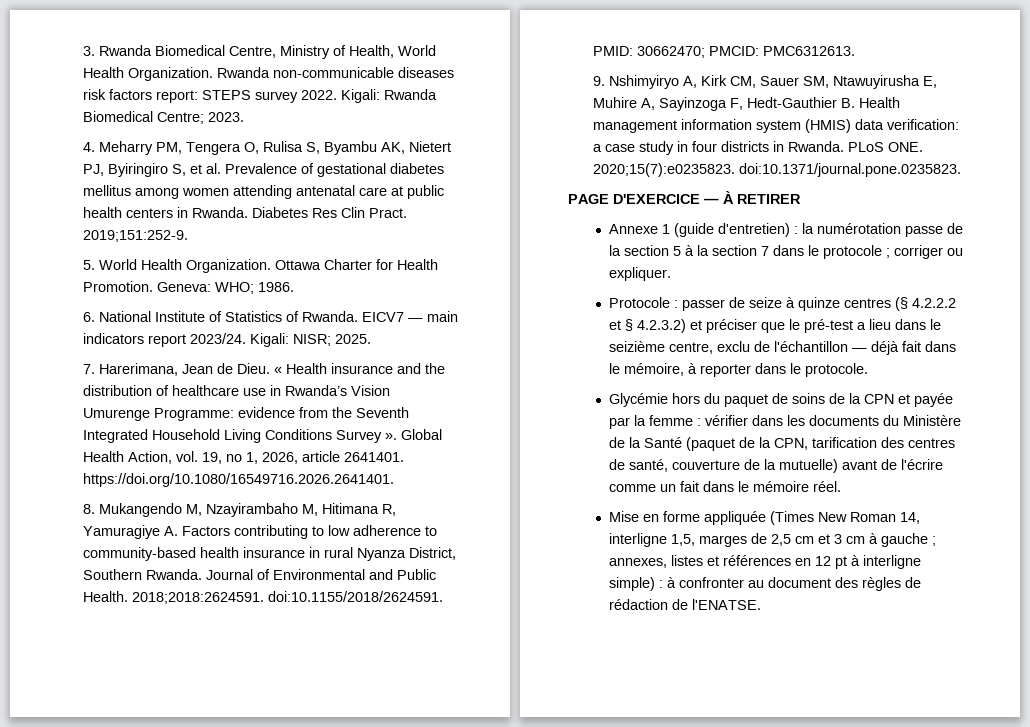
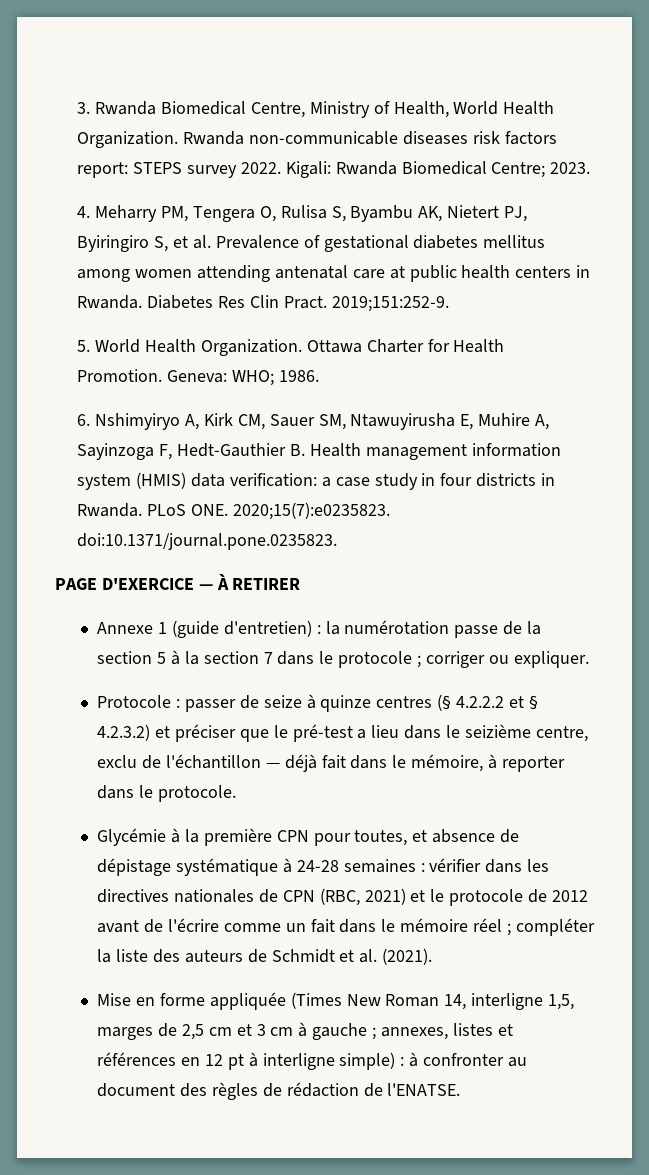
- 6. National Institute of Statistics of Rwanda. EICV7 — main indicators report 2023/24. Kigali: NISR; 2025.
- 7. Harerimana, Jean de Dieu. « Health insurance and the distribution of healthcare use in Rwanda’s Vision Umurenge Programme: evidence from the Seventh Integrated Household Living Conditions Survey ». Global Health Action, vol. 19, no 1, 2026, article 2641401. https://doi.org/10.1080/16549716.2026.2641401.
- 8. Mukangendo M, Nzayirambaho M, Hitimana R, Yamuragiye A. Factors contributing to low adherence to community-based health insurance in rural Nyanza District, Southern Rwanda. Journal of Environmental and Public Health. 2018;2018:2624591. doi:10.1155/2018/2624591. PMID: 30662470; PMCID: PMC6312613.
- 9. Nshimyiryo A, Kirk CM, Sauer SM, Ntawuyirusha E, Muhire A, Sayinzoga F, Hedt-Gauthier B. Health management information system (HMIS) data verification: a case study in four districts in Rwanda.
+ 6. Nshimyiryo A, Kirk CM, Sauer SM, Ntawuyirusha E, Muhire A, Sayinzoga F, Hedt-Gauthier B. Health management information system (HMIS) data verification: a case study in four districts in Rwanda.
- Glycémie hors du paquet de soins de la CPN et payée par la femme : vérifier dans les documents du Ministère de la Santé (paquet de la CPN, tarification des centres de santé, couverture de la mutuelle) avant de l'écrire comme un fait dans le mémoire réel.
+ Glycémie à la première CPN pour toutes, et absence de dépistage systématique à 24-28 semaines : vérifier dans les directives nationales de CPN (RBC, 2021) et le protocole de 2012 avant de l'écrire comme un fait dans le mémoire réel ; compléter la liste des auteurs de Schmidt et al. (2021).

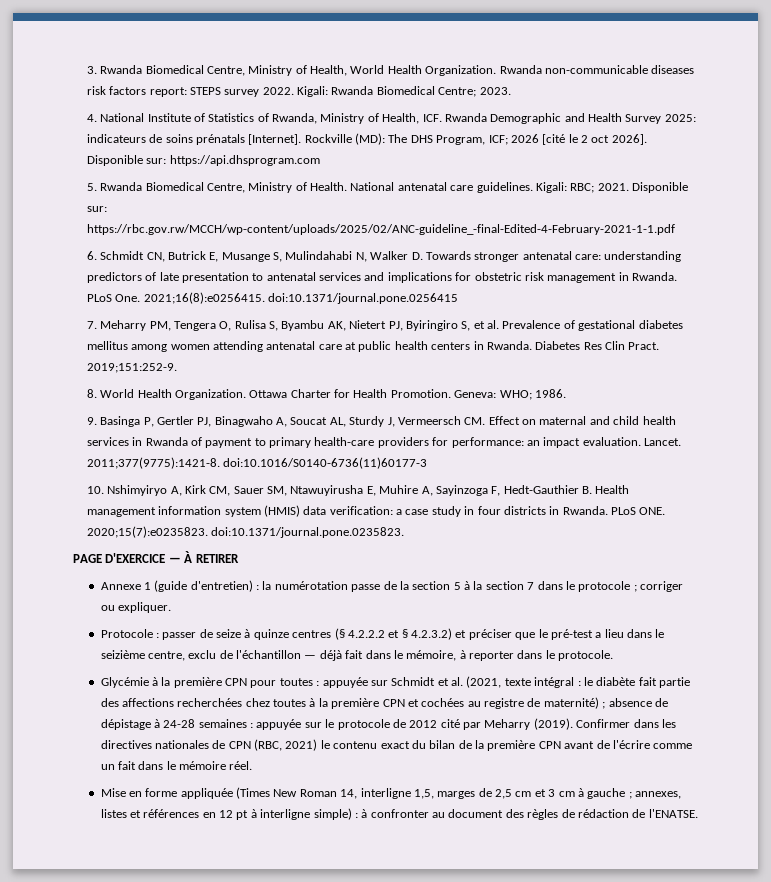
- 4. Meharry PM, Tengera O, Rulisa S, Byambu AK, Nietert PJ, Byiringiro S, et al. Prevalence of gestational diabetes mellitus among women attending antenatal care at public health centers in Rwanda.
+ 4. National Institute of Statistics of Rwanda, Ministry of Health, ICF. Rwanda Demographic and Health Survey 2025: indicateurs de soins prénatals [Internet]. Rockville (MD): The DHS Program, ICF; 2026 [cité le 2 oct 2026]. Disponible sur: https://api.dhsprogram.com
+ 5. Rwanda Biomedical Centre, Ministry of Health. National antenatal care guidelines. Kigali: RBC; 2021. Disponible sur: https://rbc.gov.rw/MCCH/wp-content/uploads/2025/02/ANC-guideline_-final-Edited-4-February-2021-1-1.pdf
+ 6. Schmidt CN, Butrick E, Musange S, Mulindahabi N, Walker D. Towards stronger antenatal care: understanding predictors of late presentation to antenatal services and implications for obstetric risk management in Rwanda. PLoS One. 2021;16(8):e0256415. doi:10.1371/journal.pone.0256415
+ 7. Meharry PM, Tengera O, Rulisa S, Byambu AK, Nietert PJ, Byiringiro S, et al. Prevalence of gestational diabetes mellitus among women attending antenatal care at public health centers in Rwanda.
- 5. World Health Organization.
+ 8. World Health Organization.
- 6. Nshimyiryo A, Kirk CM, Sauer SM, Ntawuyirusha E, Muhire A, Sayinzoga F, Hedt-Gauthier B. Health management information system (HMIS) data verification: a case study in four districts in Rwanda.
+ 9. Basinga P, Gertler PJ, Binagwaho A, Soucat AL, Sturdy J, Vermeersch CM. Effect on maternal and child health services in Rwanda of payment to primary health-care providers for performance: an impact evaluation. Lancet. 2011;377(9775):1421-8. doi:10.1016/S0140-6736(11)60177-3
+ 10. Nshimyiryo A, Kirk CM, Sauer SM, Ntawuyirusha E, Muhire A, Sayinzoga F, Hedt-Gauthier B. Health management information system (HMIS) data verification: a case study in four districts in Rwanda.
- Glycémie à la première CPN pour toutes, et absence de dépistage systématique à 24-28 semaines : vérifier dans les directives nationales de CPN (RBC, 2021) et le protocole de 2012 avant de l'écrire comme un fait dans le mémoire réel ; compléter la liste des auteurs de Schmidt et al. (2021).
+ Glycémie à la première CPN pour toutes : appuyée sur Schmidt et al. (2021, texte intégral : le diabète fait partie des affections recherchées chez toutes à la première CPN et cochées au registre de maternité) ; absence de dépistage à 24-28 semaines : appuyée sur le protocole de 2012 cité par Meharry (2019). Confirmer dans les directives nationales de CPN (RBC, 2021) le contenu exact du bilan de la première CPN avant de l'écrire comme un fait dans le mémoire réel.

